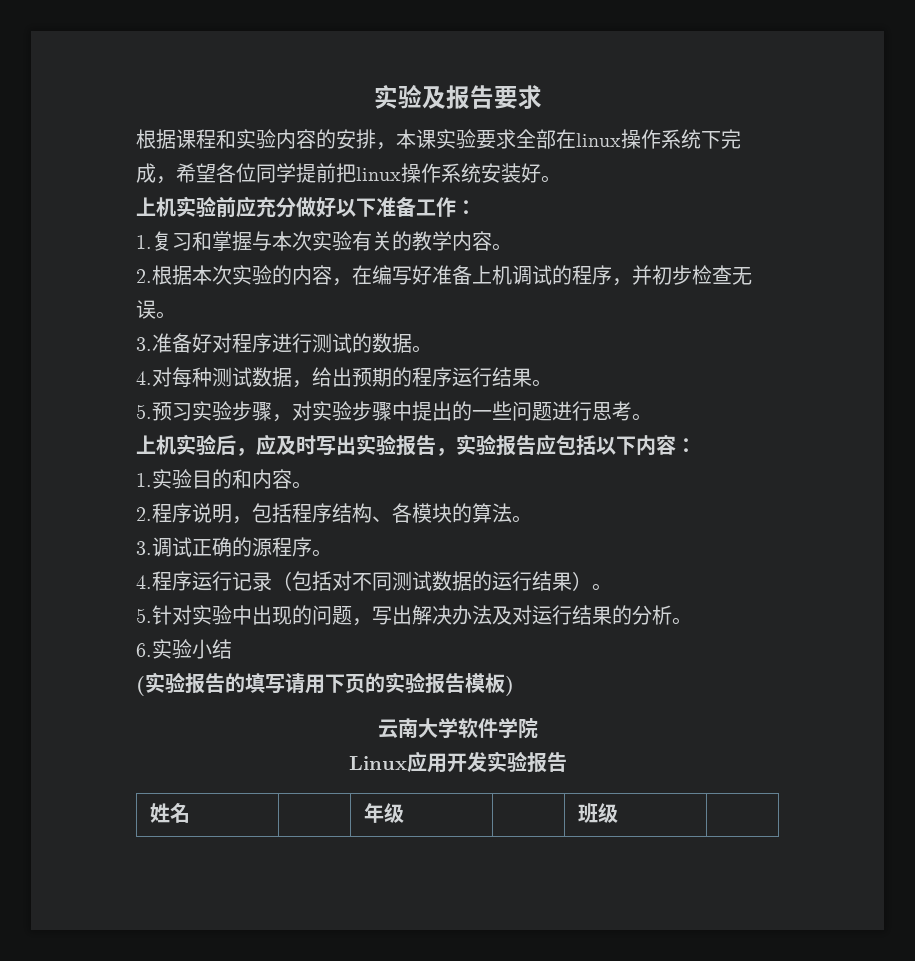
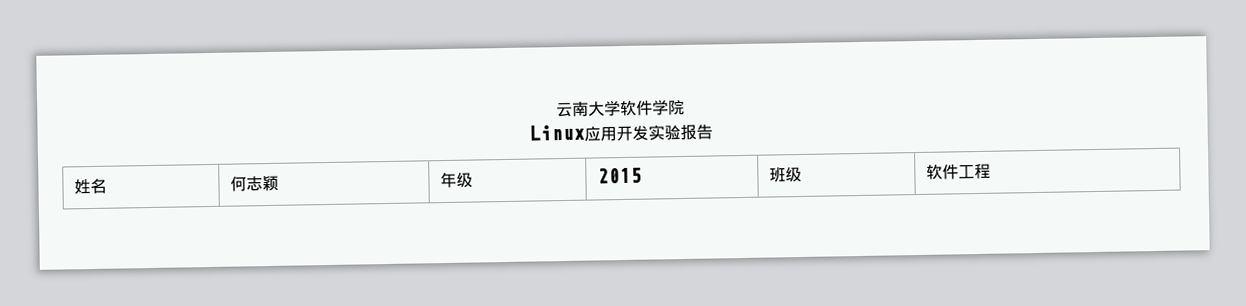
- 实验及报告要求
- 根据课程和实验内容的安排，本课实验要求全部在linux操作系统下完成，希望各位同学提前把linux操作系统安装好。
- 上机实验前应充分做好以下准备工作：
- 1.复习和掌握与本次实验有关的教学内容。
- 2.根据本次实验的内容，在编写好准备上机调试的程序，并初步检查无误。
- 3.准备好对程序进行测试的数据。
- 4.对每种测试数据，给出预期的程序运行结果。
- 5.预习实验步骤，对实验步骤中提出的一些问题进行思考。
- 上机实验后，应及时写出实验报告，实验报告应包括以下内容：
- 1.实验目的和内容。
- 2.程序说明，包括程序结构、各模块的算法。
- 3.调试正确的源程序。
- 4.程序运行记录（包括对不同测试数据的运行结果）。
- 5.针对实验中出现的问题，写出解决办法及对运行结果的分析。
- 6.实验小结
- (实验报告的填写请用下页的实验报告模板)
- 姓名 | | 年级 | | 班级 |
+ 姓名 | 何志颖 | 年级 | 2015 | 班级 | 软件工程

